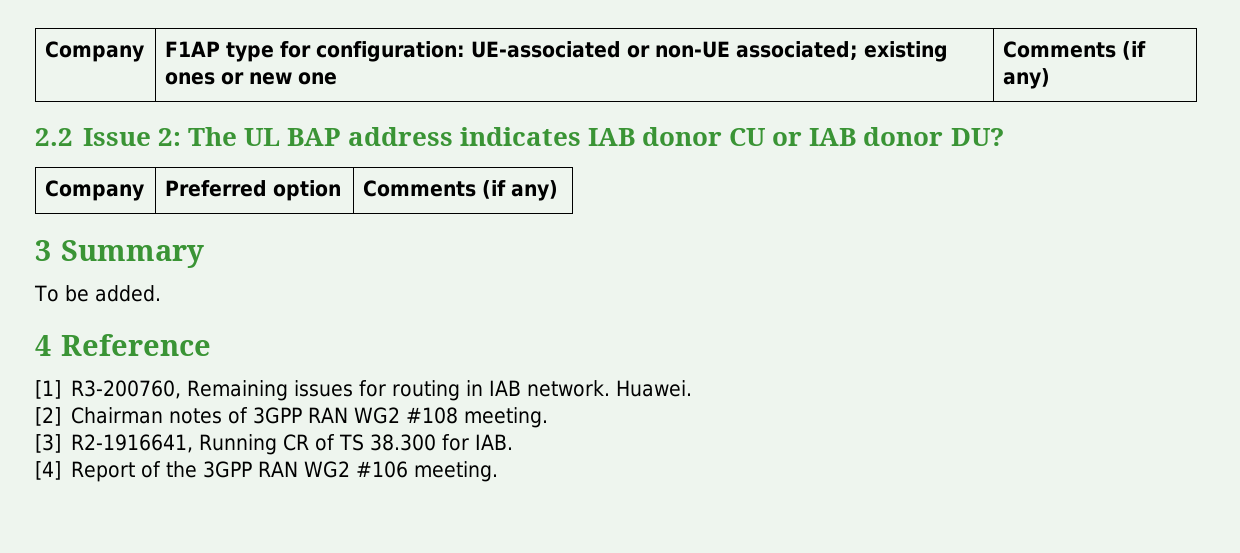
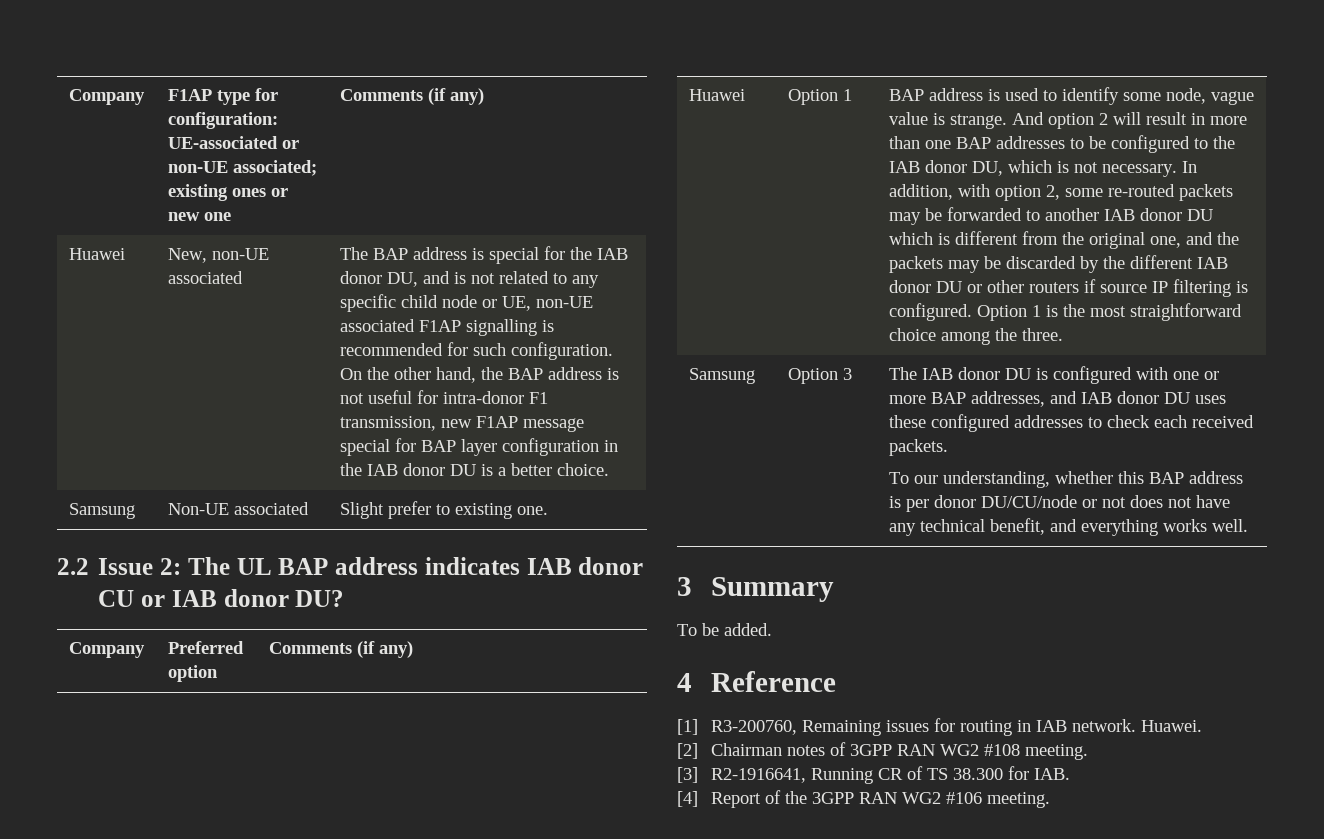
+ Huawei | New, non-UE associated | The BAP address is special for the IAB donor DU, and is not related to any specific child node or UE, non-UE associated F1AP signalling is recommended for such configuration. On the other hand, the BAP address is not useful for intra-donor F1 transmission, new F1AP message special for BAP layer configuration in the IAB donor DU is a better choice.
+ Samsung | Non-UE associated | Slight prefer to existing one.
+ Huawei | Option 1 | BAP address is used to identify some node, vague value is strange. And option 2 will result in more than one BAP addresses to be configured to the IAB donor DU, which is not necessary. In addition, with option 2, some re-routed packets may be forwarded to another IAB donor DU which is different from the original one, and the packets may be discarded by the different IAB donor DU or other routers if source IP filtering is configured. Option 1 is the most straightforward choice among the three.
+ Samsung | Option 3 | The IAB donor DU is configured with one or more BAP addresses, and IAB donor DU uses these configured addresses to check each received packets.
+ To our understanding, whether this BAP address is per donor DU/CU/node or not does not have any technical benefit, and everything works well.

